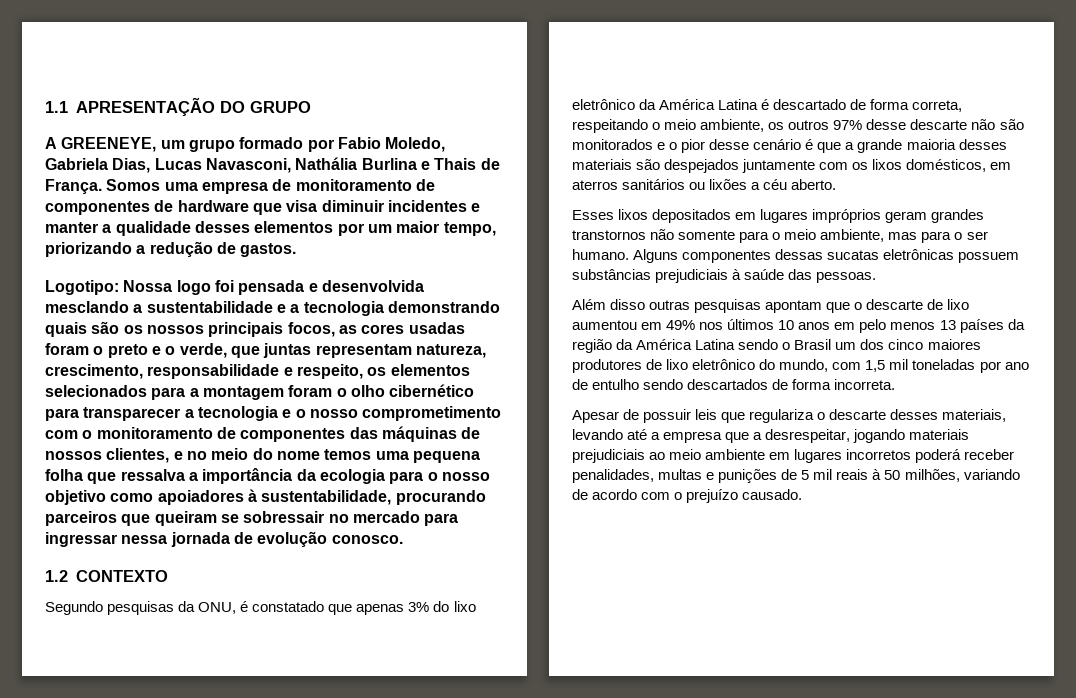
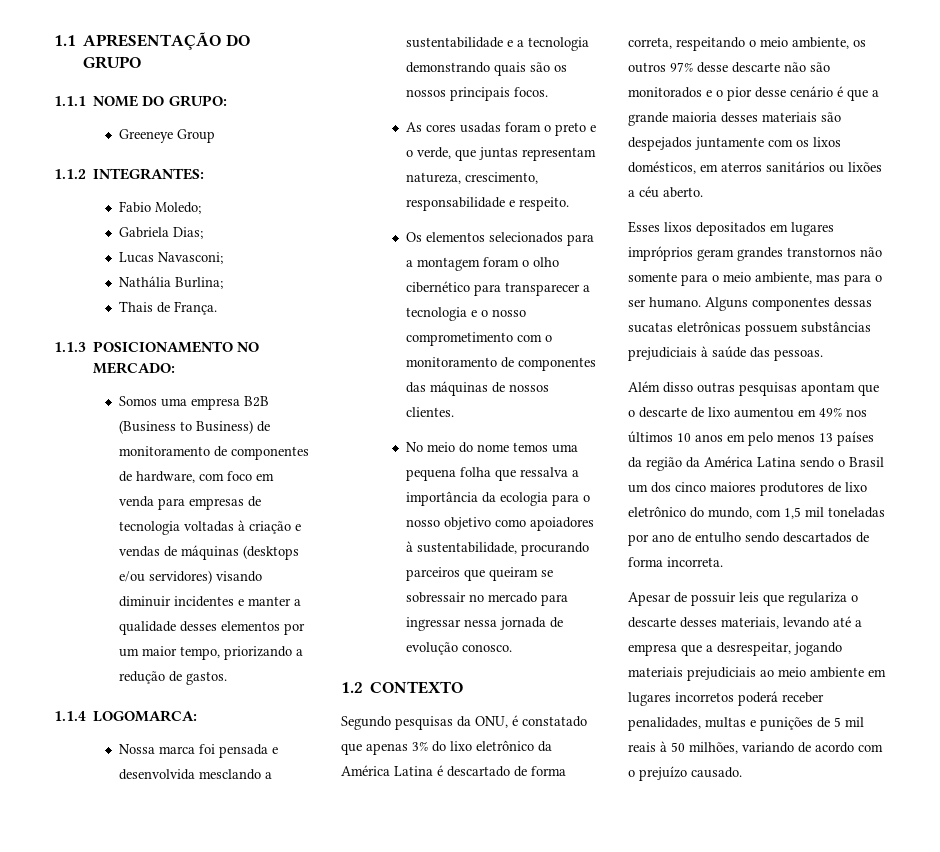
- A GREENEYE, um grupo formado por Fabio Moledo, Gabriela Dias, Lucas Navasconi, Nathália Burlina e Thais de França. Somos uma empresa de monitoramento de componentes de hardware que visa diminuir incidentes e manter a qualidade desses elementos por um maior tempo, priorizando a redução de gastos.
+ 1.1.1 NOME DO GRUPO:
+ Greeneye Group
+ 1.1.2 INTEGRANTES:
+ Fabio Moledo;
+ Gabriela Dias;
+ Lucas Navasconi;
+ Nathália Burlina;
+ Thais de França.
+ 1.1.3 POSICIONAMENTO NO MERCADO:
+ Somos uma empresa B2B (Business to Business) de monitoramento de componentes de hardware, com foco em venda para empresas de tecnologia voltadas à criação e vendas de máquinas (desktops e/ou servidores) visando diminuir incidentes e manter a qualidade desses elementos por um maior tempo, priorizando a redução de gastos.
- Logotipo: Nossa logo foi pensada e desenvolvida mesclando a sustentabilidade e a tecnologia demonstrando quais são os nossos principais focos, as cores usadas foram o preto e o verde, que juntas representam natureza, crescimento, responsabilidade e respeito, os elementos selecionados para a montagem foram o olho cibernético para transparecer a tecnologia e o nosso comprometimento com o monitoramento de componentes das máquinas de nossos clientes, e no meio do nome temos uma pequena folha que ressalva a importância da ecologia para o nosso objetivo como apoiadores à sustentabilidade, procurando parceiros que queiram se sobressair no mercado para ingressar nessa jornada de evolução conosco.
+ 1.1.4 LOGOMARCA:
+ Nossa marca foi pensada e desenvolvida mesclando a sustentabilidade e a tecnologia demonstrando quais são os nossos principais focos.
+ As cores usadas foram o preto e o verde, que juntas representam natureza, crescimento, responsabilidade e respeito.
+ Os elementos selecionados para a montagem foram o olho cibernético para transparecer a tecnologia e o nosso comprometimento com o monitoramento de componentes das máquinas de nossos clientes.
+ No meio do nome temos uma pequena folha que ressalva a importância da ecologia para o nosso objetivo como apoiadores à sustentabilidade, procurando parceiros que queiram se sobressair no mercado para ingressar nessa jornada de evolução conosco.

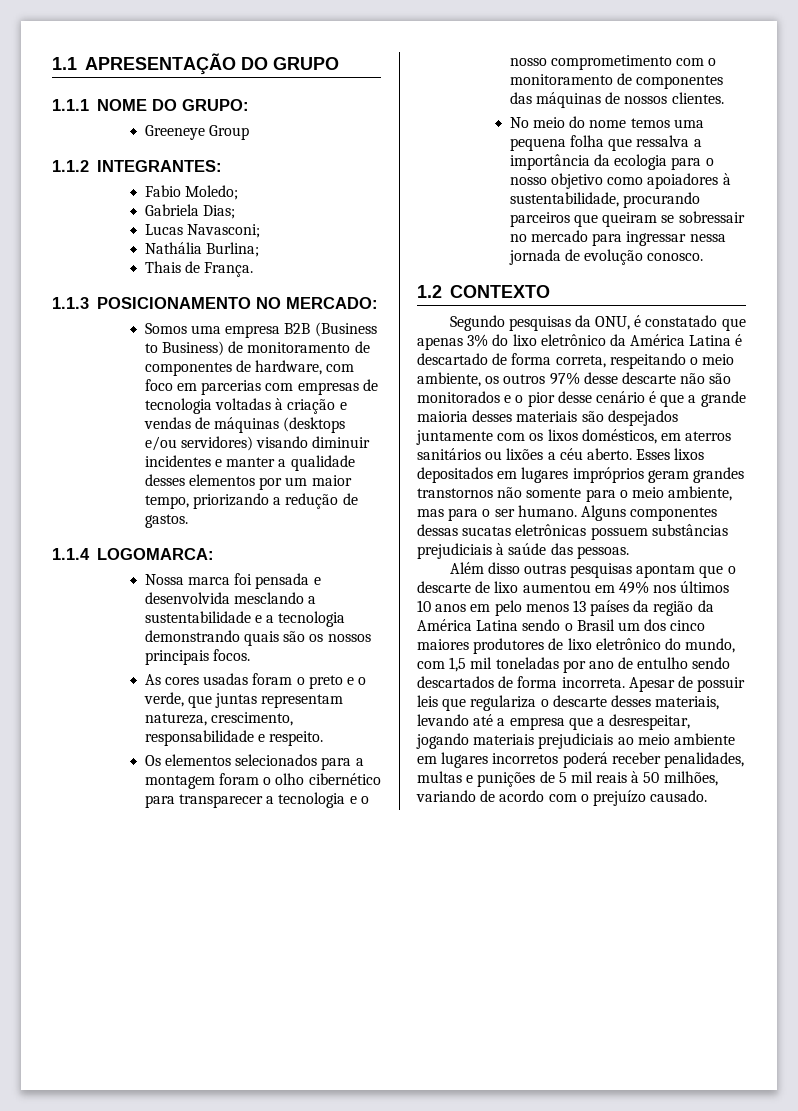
- Somos uma empresa B2B (Business to Business) de monitoramento de componentes de hardware, com foco em venda para empresas de tecnologia voltadas à criação e vendas de máquinas (desktops e/ou servidores) visando diminuir incidentes e manter a qualidade desses elementos por um maior tempo, priorizando a redução de gastos.
+ Somos uma empresa B2B (Business to Business) de monitoramento de componentes de hardware, com foco em parcerias com empresas de tecnologia voltadas à criação e vendas de máquinas (desktops e/ou servidores) visando diminuir incidentes e manter a qualidade desses elementos por um maior tempo, priorizando a redução de gastos.
- Segundo pesquisas da ONU, é constatado que apenas 3% do lixo eletrônico da América Latina é descartado de forma correta, respeitando o meio ambiente, os outros 97% desse descarte não são monitorados e o pior desse cenário é que a grande maioria desses materiais são despejados juntamente com os lixos domésticos, em aterros sanitários ou lixões a céu aberto.
- Esses lixos depositados em lugares impróprios geram grandes transtornos não somente para o meio ambiente, mas para o ser humano.
+ Segundo pesquisas da ONU, é constatado que apenas 3% do lixo eletrônico da América Latina é descartado de forma correta, respeitando o meio ambiente, os outros 97% desse descarte não são monitorados e o pior desse cenário é que a grande maioria desses materiais são despejados juntamente com os lixos domésticos, em aterros sanitários ou lixões a céu aberto. Esses lixos depositados em lugares impróprios geram grandes transtornos não somente para o meio ambiente, mas para o ser humano.
- Além disso outras pesquisas apontam que o descarte de lixo aumentou em 49% nos últimos 10 anos em pelo menos 13 países da região da América Latina sendo o Brasil um dos cinco maiores produtores de lixo eletrônico do mundo, com 1,5 mil toneladas por ano de entulho sendo descartados de forma incorreta.
- Apesar de possuir leis que regulariza o descarte desses materiais, levando até a empresa que a desrespeitar, jogando materiais prejudiciais ao meio ambiente em lugares incorretos poderá receber penalidades, multas e punições de 5 mil reais à 50 milhões, variando de acordo com o prejuízo causado.
+ Além disso outras pesquisas apontam que o descarte de lixo aumentou em 49% nos últimos 10 anos em pelo menos 13 países da região da América Latina sendo o Brasil um dos cinco maiores produtores de lixo eletrônico do mundo, com 1,5 mil toneladas por ano de entulho sendo descartados de forma incorreta. Apesar de possuir leis que regulariza o descarte desses materiais, levando até a empresa que a desrespeitar, jogando materiais prejudiciais ao meio ambiente em lugares incorretos poderá receber penalidades, multas e punições de 5 mil reais à 50 milhões, variando de acordo com o prejuízo causado.

